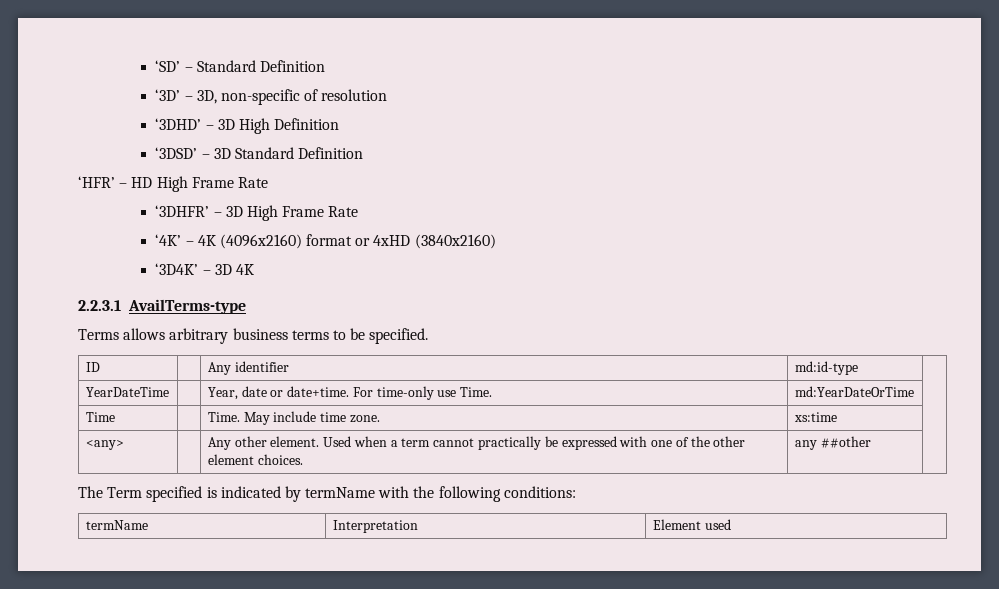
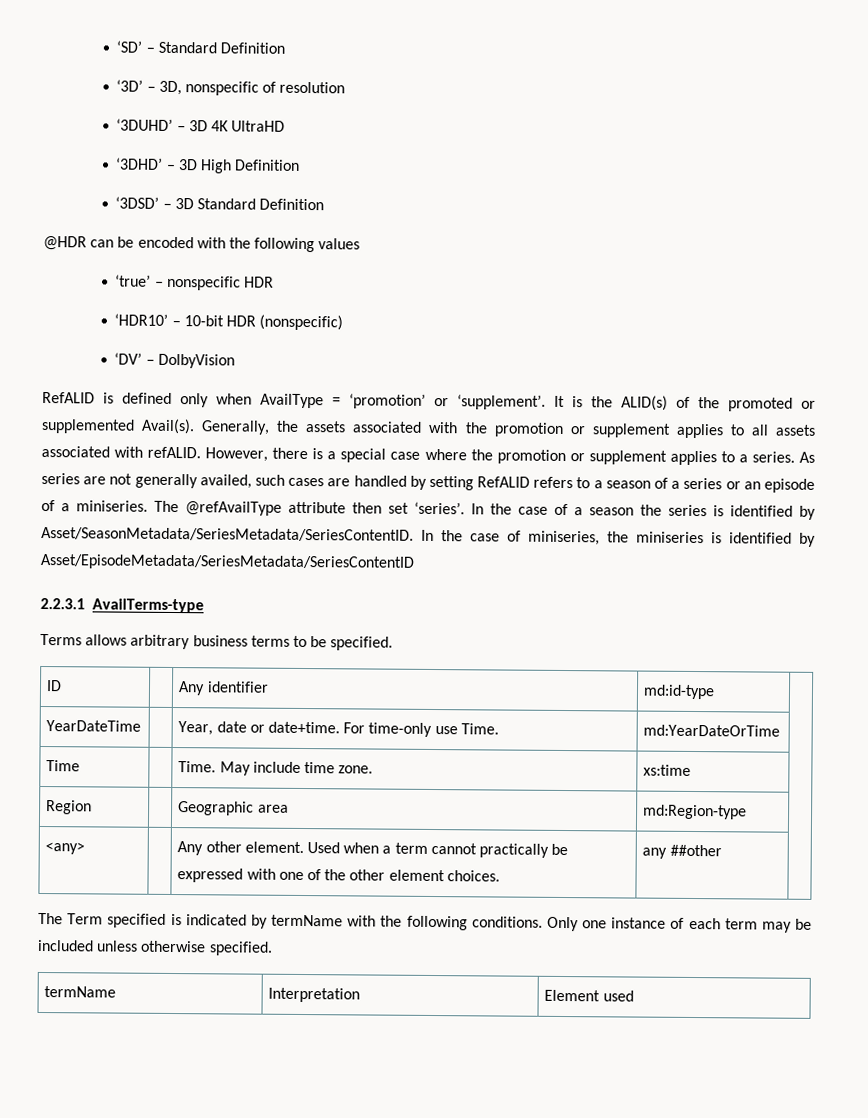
- ‘3D’ – 3D, non-specific of resolution
+ ‘3D’ – 3D, nonspecific of resolution
+ ‘3DUHD’ – 3D 4K UltraHD
- ‘HFR’ – HD High Frame Rate
- ‘3DHFR’ – 3D High Frame Rate
- ‘4K’ – 4K (4096x2160) format or 4xHD (3840x2160)
- ‘3D4K’ – 3D 4K
+ @HDR can be encoded with the following values
+ ‘true’ – nonspecific HDR
+ ‘HDR10’ – 10-bit HDR (nonspecific)
+ ‘DV’ – DolbyVision
+ RefALID is defined only when AvailType = ‘promotion’ or ‘supplement’. It is the ALID(s) of the promoted or supplemented Avail(s). Generally, the assets associated with the promotion or supplement applies to all assets associated with refALID. However, there is a special case where the promotion or supplement applies to a series. As series are not generally availed, such cases are handled by setting RefALID refers to a season of a series or an episode of a miniseries. The @refAvailType attribute then set ‘series’. In the case of a season the series is identified by Asset/SeasonMetadata/SeriesMetadata/SeriesContentID. In the case of miniseries, the miniseries is identified by Asset/EpisodeMetadata/SeriesMetadata/SeriesContentID
+ Region | | Geographic area | md:Region-type |
- The Term specified is indicated by termName with the following conditions:
+ The Term specified is indicated by termName with the following conditions. Only one instance of each term may be included unless otherwise specified.

